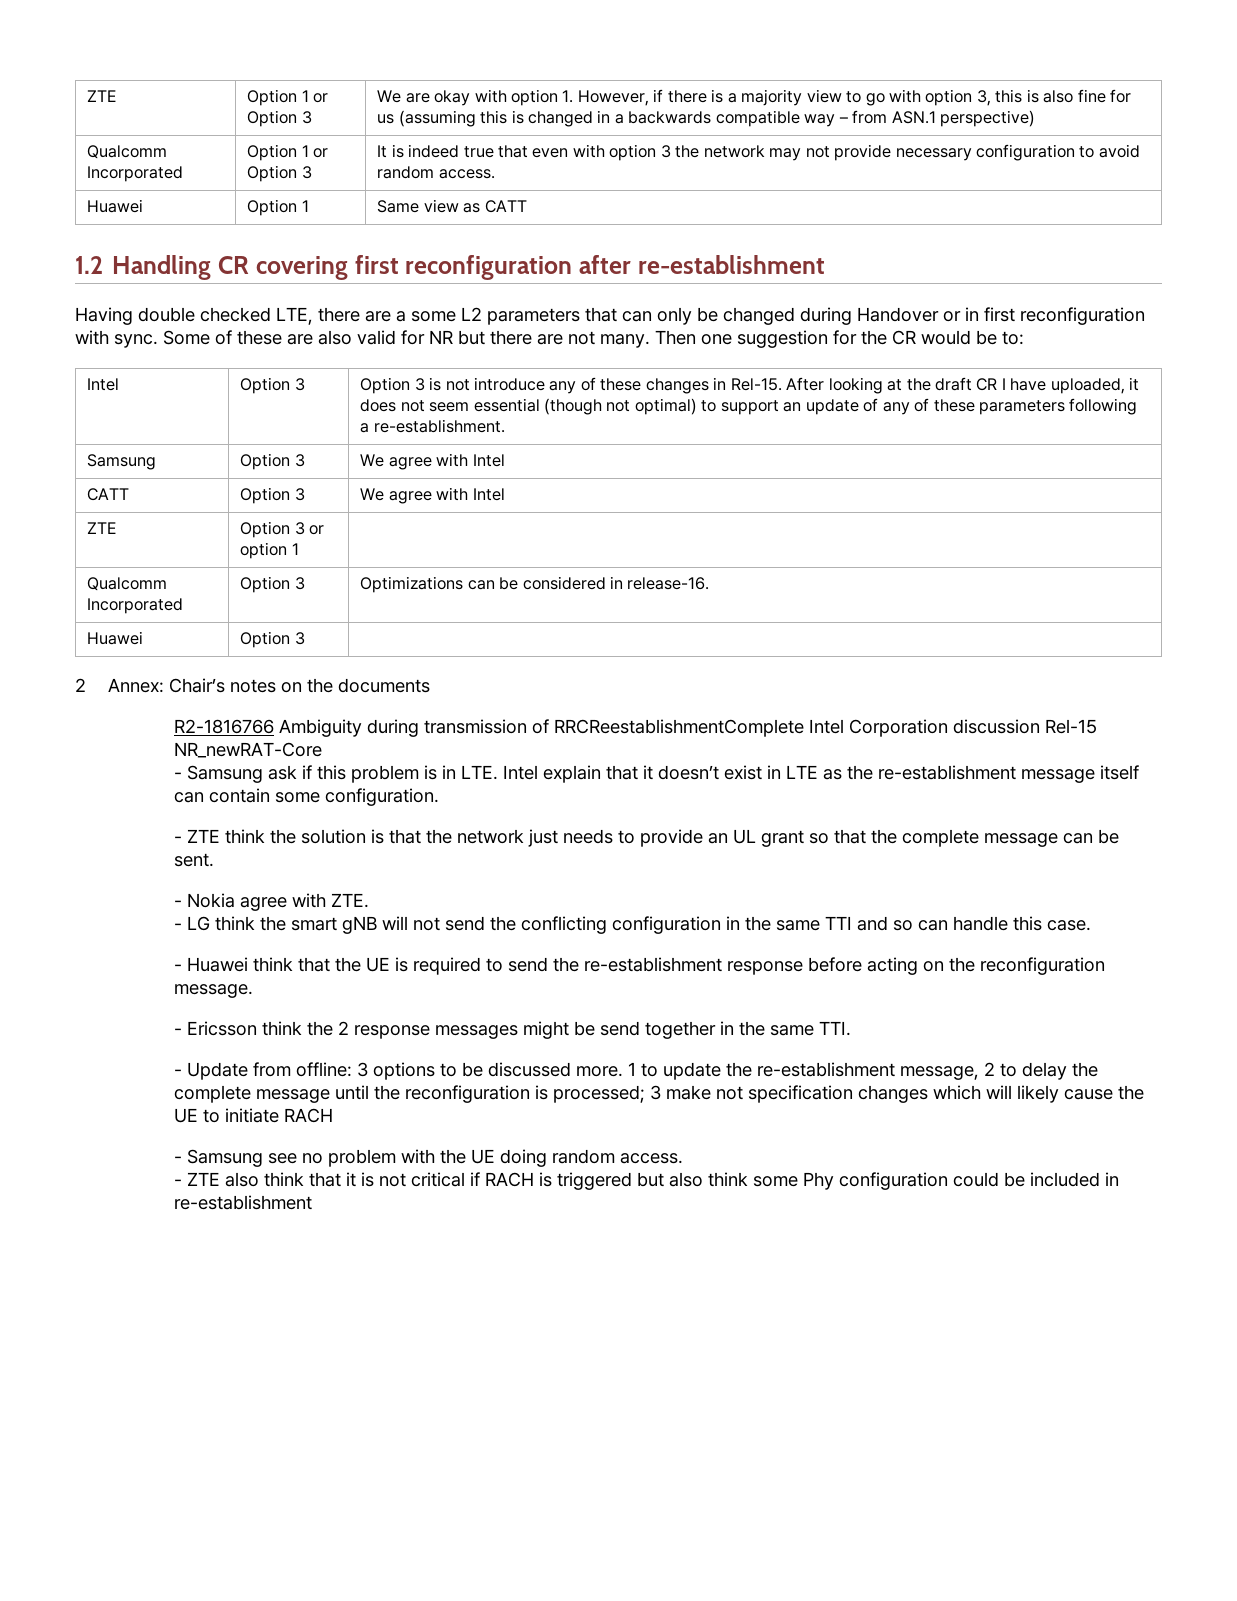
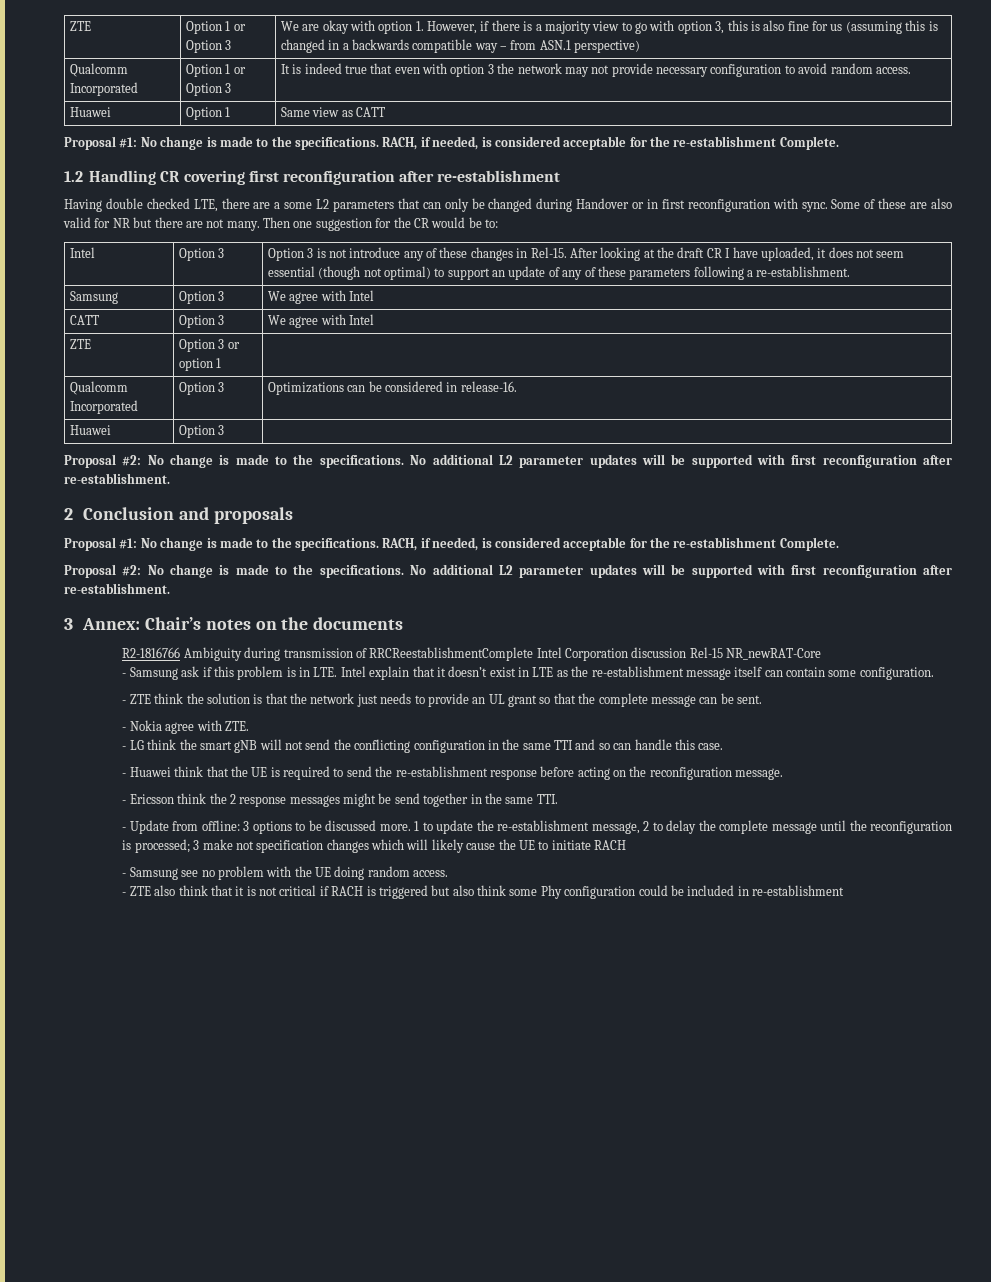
  Huawei | Option 1 | Same view as CATT
+ Proposal #1: No change is made to the specifications. RACH, if needed, is considered acceptable for the re-establishment Complete.
  Huawei | Option 3 |
- 2 Annex: Chair’s notes on the documents
+ Proposal #2: No change is made to the specifications. No additional L2 parameter updates will be supported with first reconfiguration after re-establishment.
+ 2 Conclusion and proposals
+ Proposal #1: No change is made to the specifications. RACH, if needed, is considered acceptable for the re-establishment Complete.
+ Proposal #2: No change is made to the specifications. No additional L2 parameter updates will be supported with first reconfiguration after re-establishment.
+ 3 Annex: Chair’s notes on the documents

